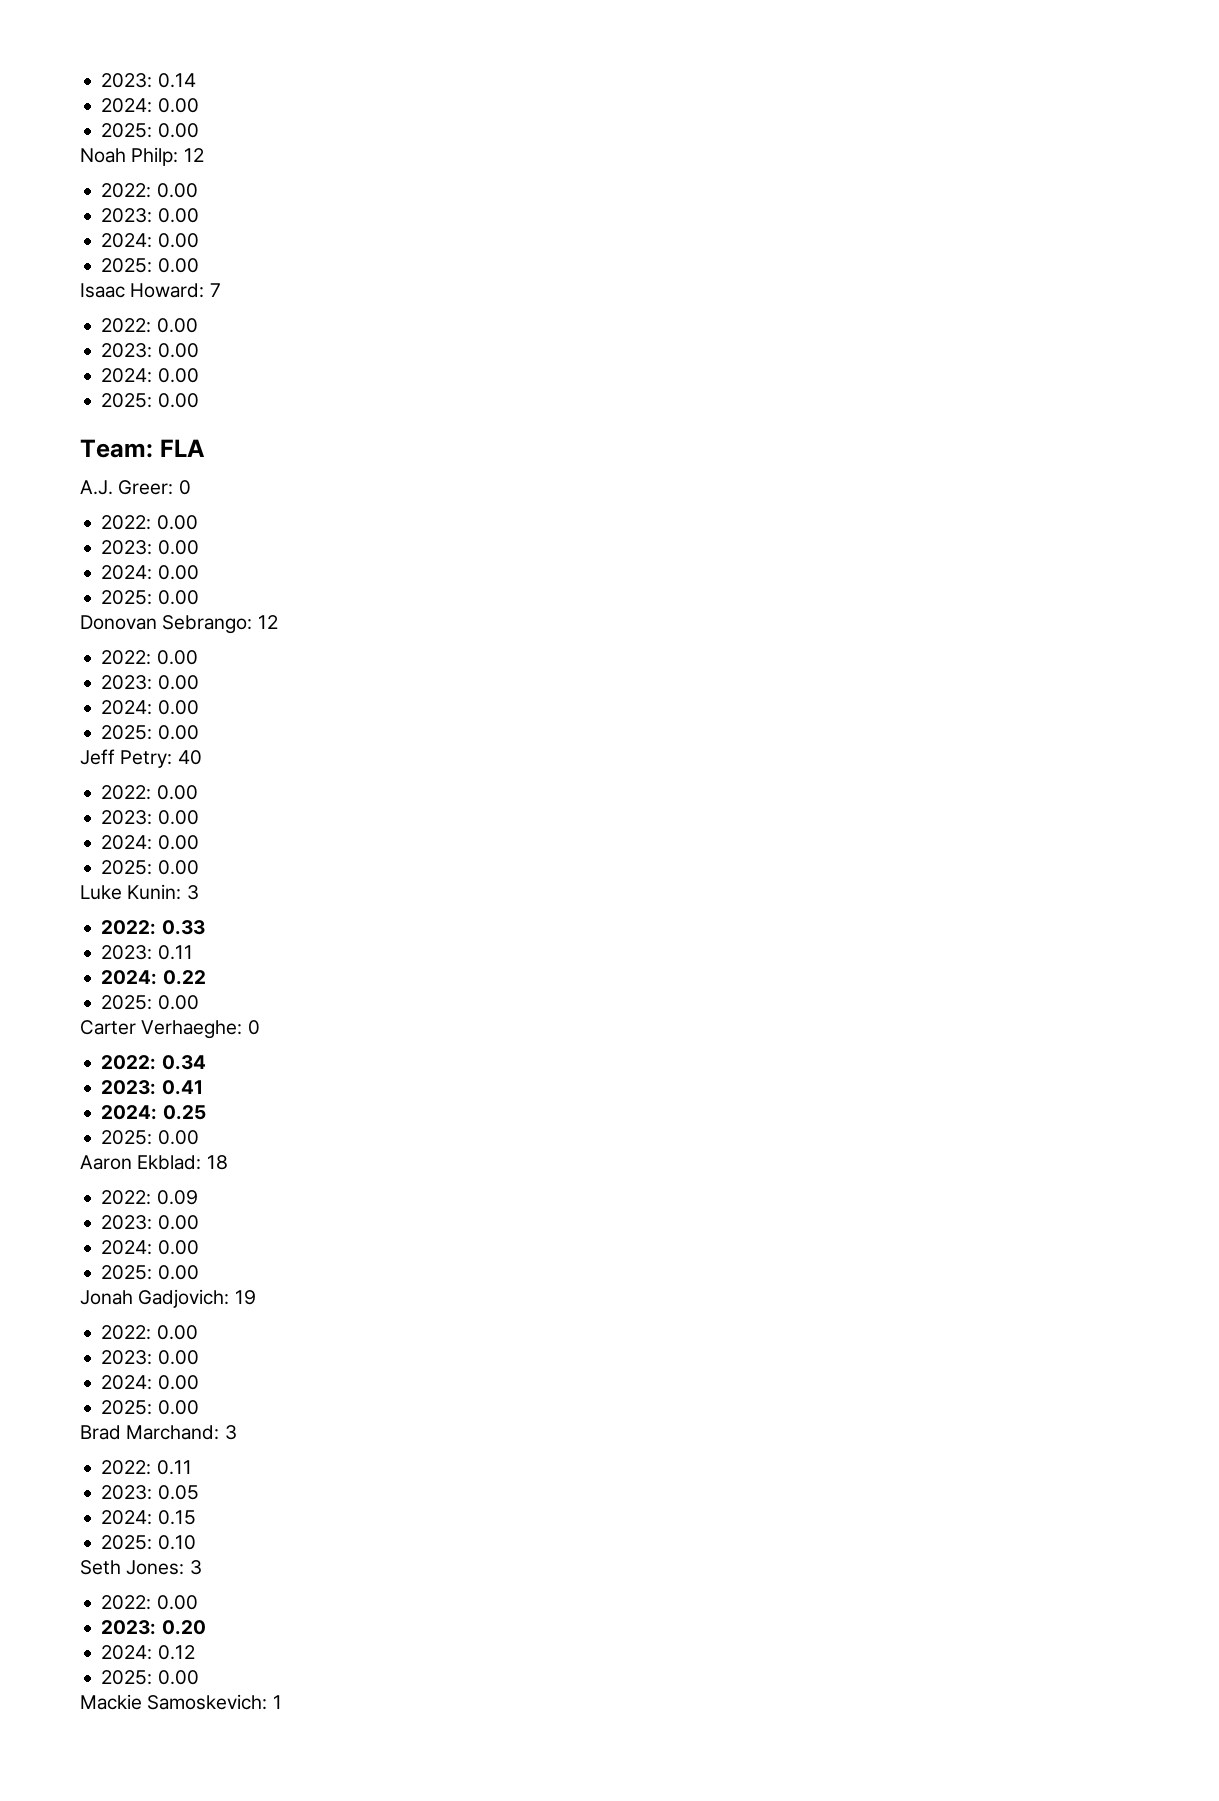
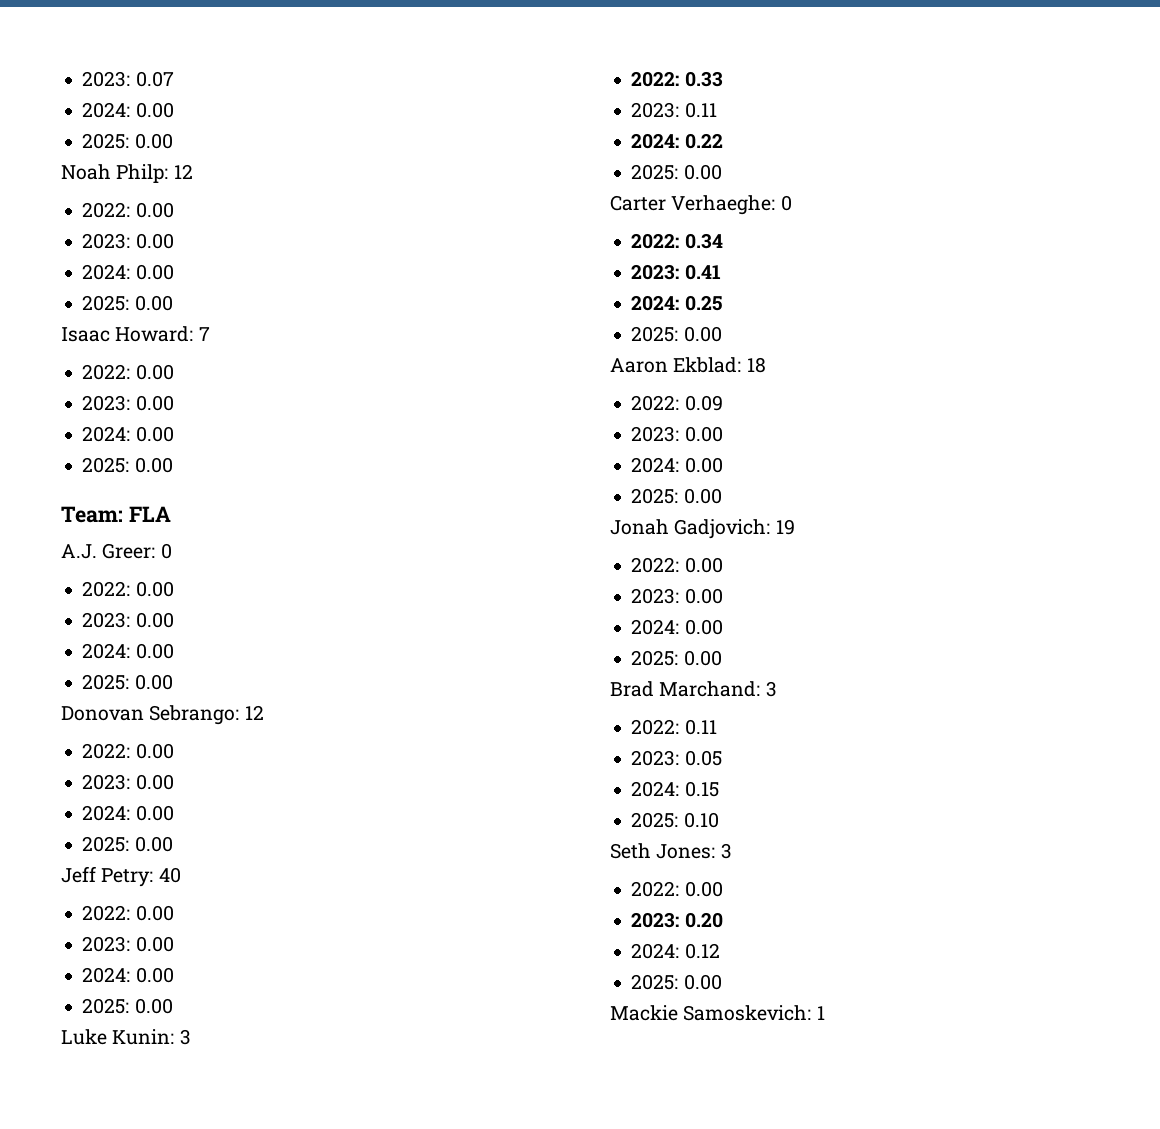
- 2023: 0.14
+ 2023: 0.07

